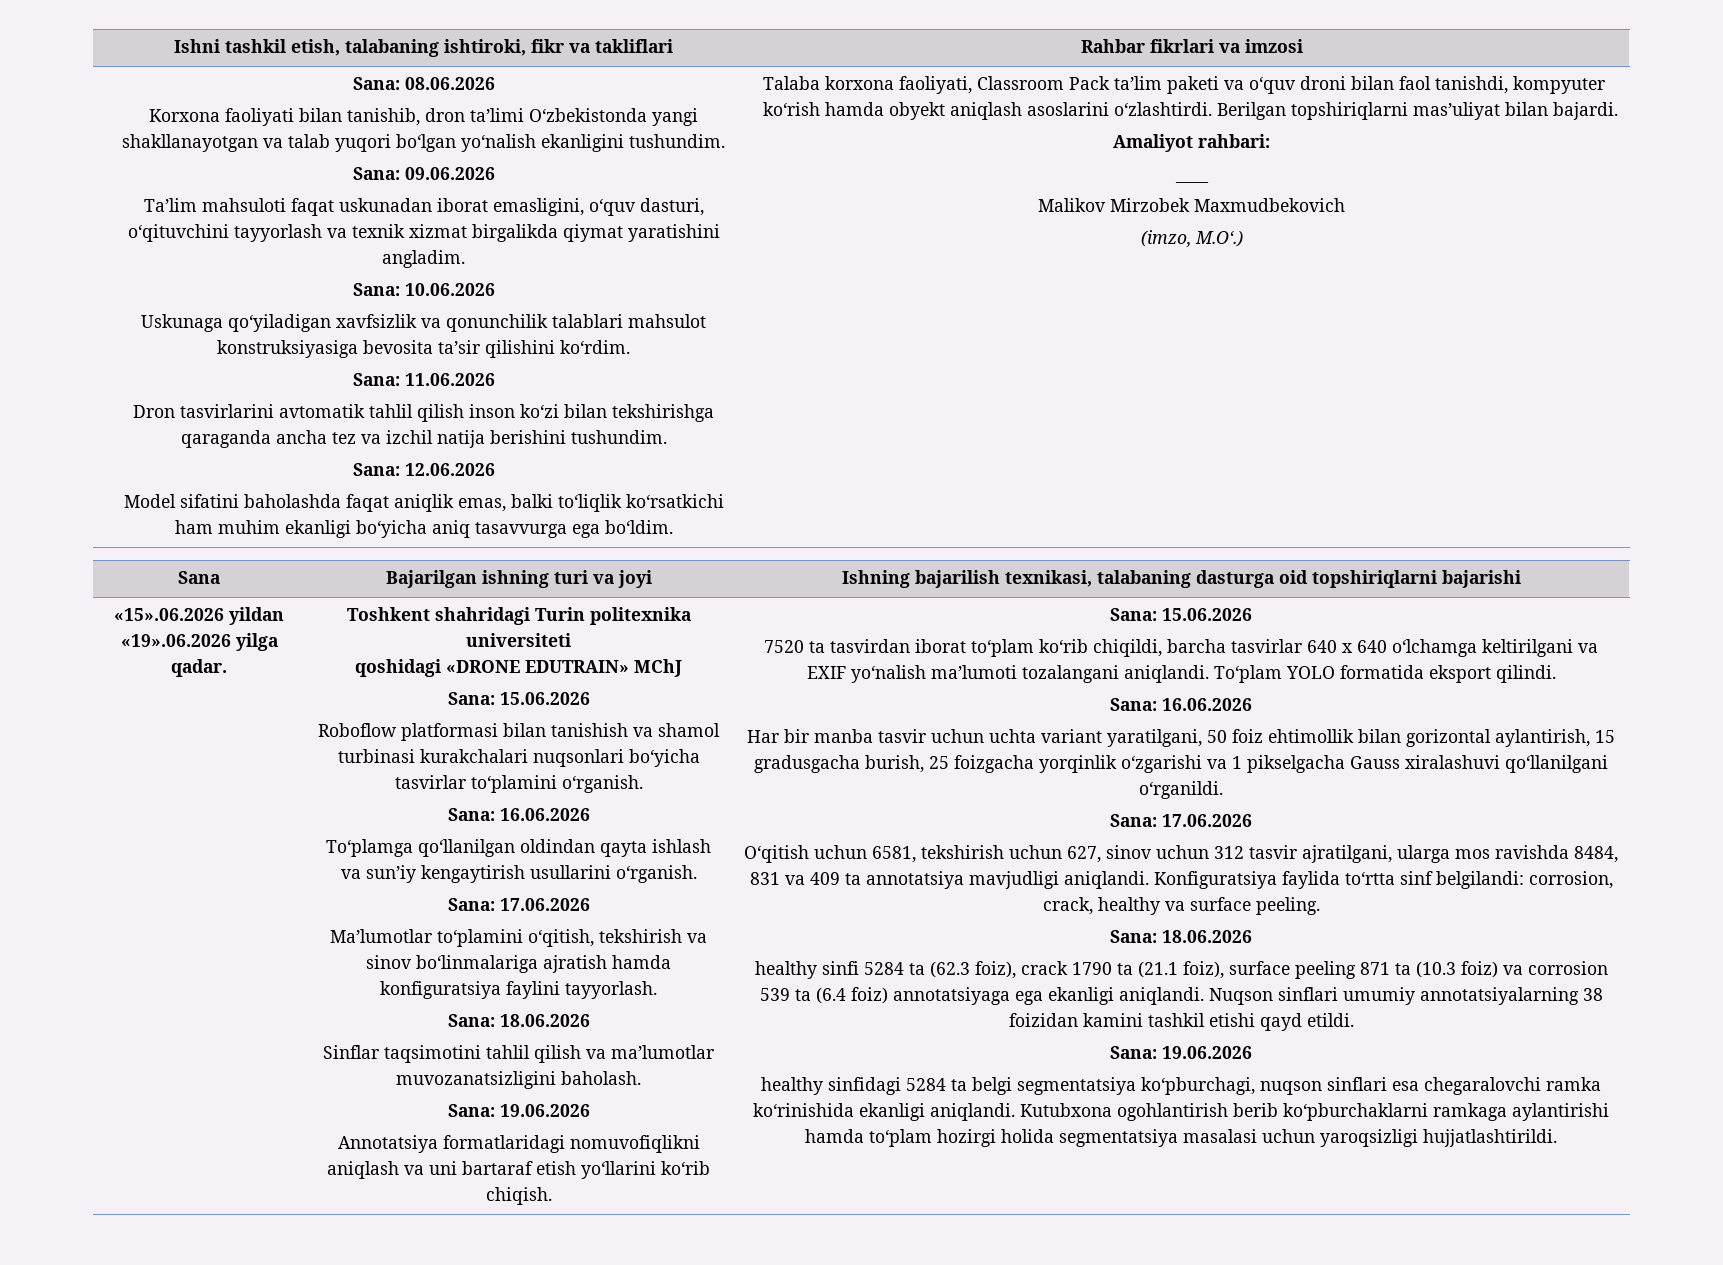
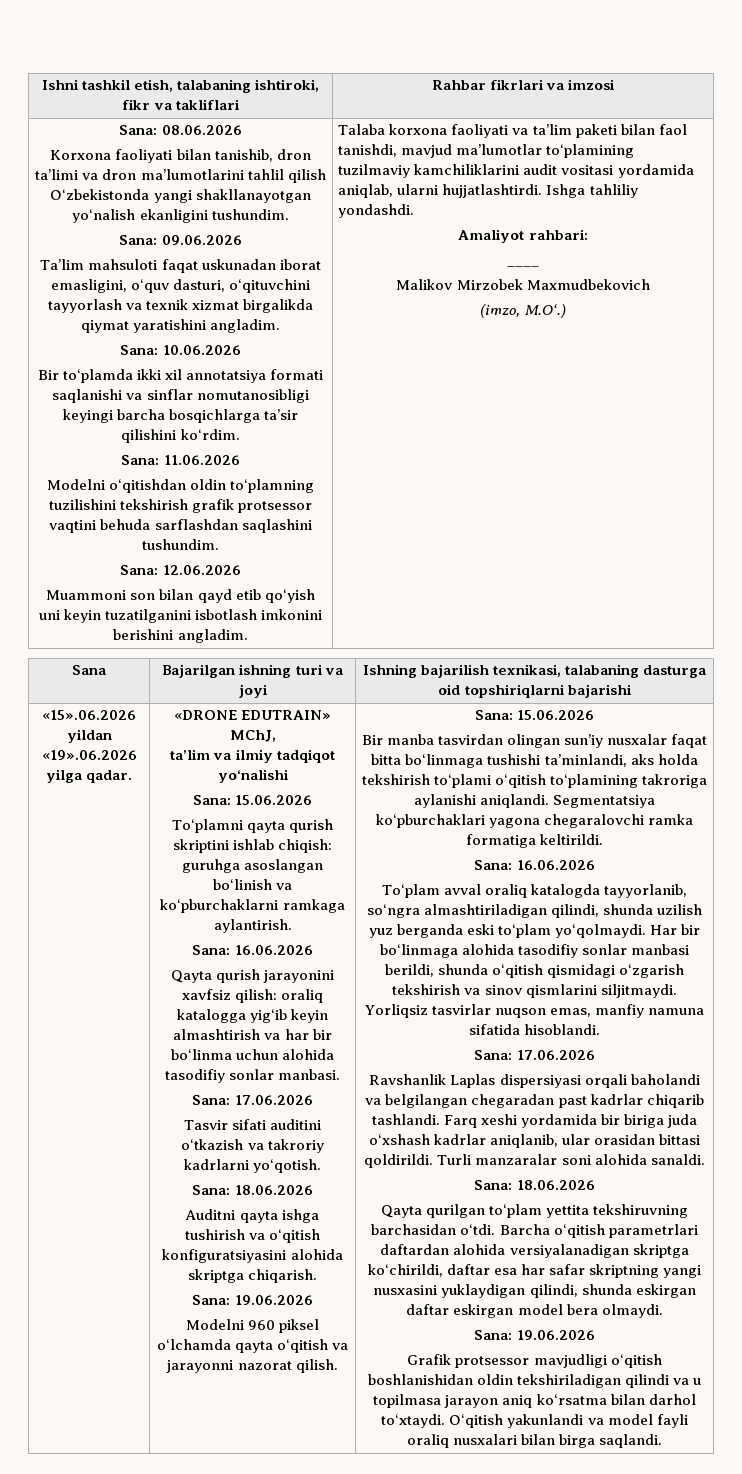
- Korxona faoliyati bilan tanishib, dron ta’limi O‘zbekistonda yangi shakllanayotgan va talab yuqori bo‘lgan yo‘nalish ekanligini tushundim.
+ Korxona faoliyati bilan tanishib, dron ta’limi va dron ma’lumotlarini tahlil qilish O‘zbekistonda yangi shakllanayotgan yo‘nalish ekanligini tushundim.
- Uskunaga qo‘yiladigan xavfsizlik va qonunchilik talablari mahsulot konstruksiyasiga bevosita ta’sir qilishini ko‘rdim.
+ Bir to‘plamda ikki xil annotatsiya formati saqlanishi va sinflar nomutanosibligi keyingi barcha bosqichlarga ta’sir qilishini ko‘rdim.
- Dron tasvirlarini avtomatik tahlil qilish inson ko‘zi bilan tekshirishga qaraganda ancha tez va izchil natija berishini tushundim.
+ Modelni o‘qitishdan oldin to‘plamning tuzilishini tekshirish grafik protsessor vaqtini behuda sarflashdan saqlashini tushundim.
  Sana: 12.06.2026
- Model sifatini baholashda faqat aniqlik emas, balki to‘liqlik ko‘rsatkichi ham muhim ekanligi bo‘yicha aniq tasavvurga ega bo‘ldim. | Talaba korxona faoliyati, Classroom Pack ta’lim paketi va o‘quv droni bilan faol tanishdi, kompyuter ko‘rish hamda obyekt aniqlash asoslarini o‘zlashtirdi. Berilgan topshiriqlarni mas’uliyat bilan bajardi.
+ Muammoni son bilan qayd etib qo‘yish uni keyin tuzatilganini isbotlash imkonini berishini angladim. | Talaba korxona faoliyati va ta’lim paketi bilan faol tanishdi, mavjud ma’lumotlar to‘plamining tuzilmaviy kamchiliklarini audit vositasi yordamida aniqlab, ularni hujjatlashtirdi. Ishga tahliliy yondashdi.
- Toshkent shahridagi Turin politexnika universiteti
- qoshidagi «DRONE EDUTRAIN» MChJ
+ «DRONE EDUTRAIN» MChJ,
+ ta’lim va ilmiy tadqiqot yo‘nalishi
  Sana: 15.06.2026
- Roboflow platformasi bilan tanishish va shamol turbinasi kurakchalari nuqsonlari bo‘yicha tasvirlar to‘plamini o‘rganish.
+ To‘plamni qayta qurish skriptini ishlab chiqish: guruhga asoslangan bo‘linish va ko‘pburchaklarni ramkaga aylantirish.
  Sana: 16.06.2026
- To‘plamga qo‘llanilgan oldindan qayta ishlash va sun’iy kengaytirish usullarini o‘rganish.
+ Qayta qurish jarayonini xavfsiz qilish: oraliq katalogga yig‘ib keyin almashtirish va har bir bo‘linma uchun alohida tasodifiy sonlar manbasi.
  Sana: 17.06.2026
- Ma’lumotlar to‘plamini o‘qitish, tekshirish va sinov bo‘linmalariga ajratish hamda konfiguratsiya faylini tayyorlash.
+ Tasvir sifati auditini o‘tkazish va takroriy kadrlarni yo‘qotish.
  Sana: 18.06.2026
- Sinflar taqsimotini tahlil qilish va ma’lumotlar muvozanatsizligini baholash.
+ Auditni qayta ishga tushirish va o‘qitish konfiguratsiyasini alohida skriptga chiqarish.
  Sana: 19.06.2026
- Annotatsiya formatlaridagi nomuvofiqlikni aniqlash va uni bartaraf etish yo‘llarini ko‘rib chiqish. | Sana: 15.06.2026
- 7520 ta tasvirdan iborat to‘plam ko‘rib chiqildi, barcha tasvirlar 640 x 640 o‘lchamga keltirilgani va EXIF yo‘nalish ma’lumoti tozalangani aniqlandi. To‘plam YOLO formatida eksport qilindi.
+ Modelni 960 piksel o‘lchamda qayta o‘qitish va jarayonni nazorat qilish. | Sana: 15.06.2026
+ Bir manba tasvirdan olingan sun’iy nusxalar faqat bitta bo‘linmaga tushishi ta’minlandi, aks holda tekshirish to‘plami o‘qitish to‘plamining takroriga aylanishi aniqlandi. Segmentatsiya ko‘pburchaklari yagona chegaralovchi ramka formatiga keltirildi.
  Sana: 16.06.2026
- Har bir manba tasvir uchun uchta variant yaratilgani, 50 foiz ehtimollik bilan gorizontal aylantirish, 15 gradusgacha burish, 25 foizgacha yorqinlik o‘zgarishi va 1 pikselgacha Gauss xiralashuvi qo‘llanilgani o‘rganildi.
+ To‘plam avval oraliq katalogda tayyorlanib, so‘ngra almashtiriladigan qilindi, shunda uzilish yuz berganda eski to‘plam yo‘qolmaydi. Har bir bo‘linmaga alohida tasodifiy sonlar manbasi berildi, shunda o‘qitish qismidagi o‘zgarish tekshirish va sinov qismlarini siljitmaydi. Yorliqsiz tasvirlar nuqson emas, manfiy namuna sifatida hisoblandi.
  Sana: 17.06.2026
- O‘qitish uchun 6581, tekshirish uchun 627, sinov uchun 312 tasvir ajratilgani, ularga mos ravishda 8484, 831 va 409 ta annotatsiya mavjudligi aniqlandi. Konfiguratsiya faylida to‘rtta sinf belgilandi: corrosion, crack, healthy va surface peeling.
+ Ravshanlik Laplas dispersiyasi orqali baholandi va belgilangan chegaradan past kadrlar chiqarib tashlandi. Farq xeshi yordamida bir biriga juda o‘xshash kadrlar aniqlanib, ular orasidan bittasi qoldirildi. Turli manzaralar soni alohida sanaldi.
  Sana: 18.06.2026
- healthy sinfi 5284 ta (62.3 foiz), crack 1790 ta (21.1 foiz), surface peeling 871 ta (10.3 foiz) va corrosion 539 ta (6.4 foiz) annotatsiyaga ega ekanligi aniqlandi. Nuqson sinflari umumiy annotatsiyalarning 38 foizidan kamini tashkil etishi qayd etildi.
+ Qayta qurilgan to‘plam yettita tekshiruvning barchasidan o‘tdi. Barcha o‘qitish parametrlari daftardan alohida versiyalanadigan skriptga ko‘chirildi, daftar esa har safar skriptning yangi nusxasini yuklaydigan qilindi, shunda eskirgan daftar eskirgan model bera olmaydi.
  Sana: 19.06.2026
- healthy sinfidagi 5284 ta belgi segmentatsiya ko‘pburchagi, nuqson sinflari esa chegaralovchi ramka ko‘rinishida ekanligi aniqlandi. Kutubxona ogohlantirish berib ko‘pburchaklarni ramkaga aylantirishi hamda to‘plam hozirgi holida segmentatsiya masalasi uchun yaroqsizligi hujjatlashtirildi.
+ Grafik protsessor mavjudligi o‘qitish boshlanishidan oldin tekshiriladigan qilindi va u topilmasa jarayon aniq ko‘rsatma bilan darhol to‘xtaydi. O‘qitish yakunlandi va model fayli oraliq nusxalari bilan birga saqlandi.

